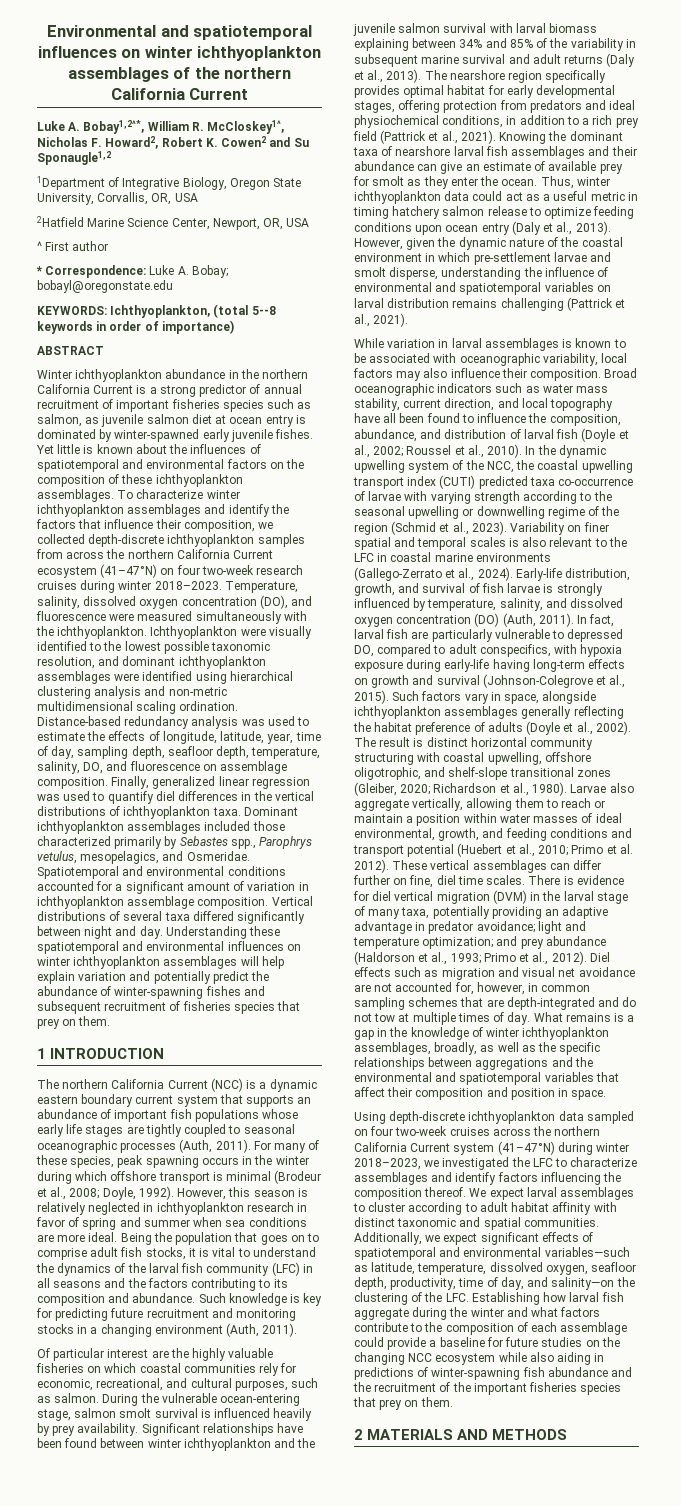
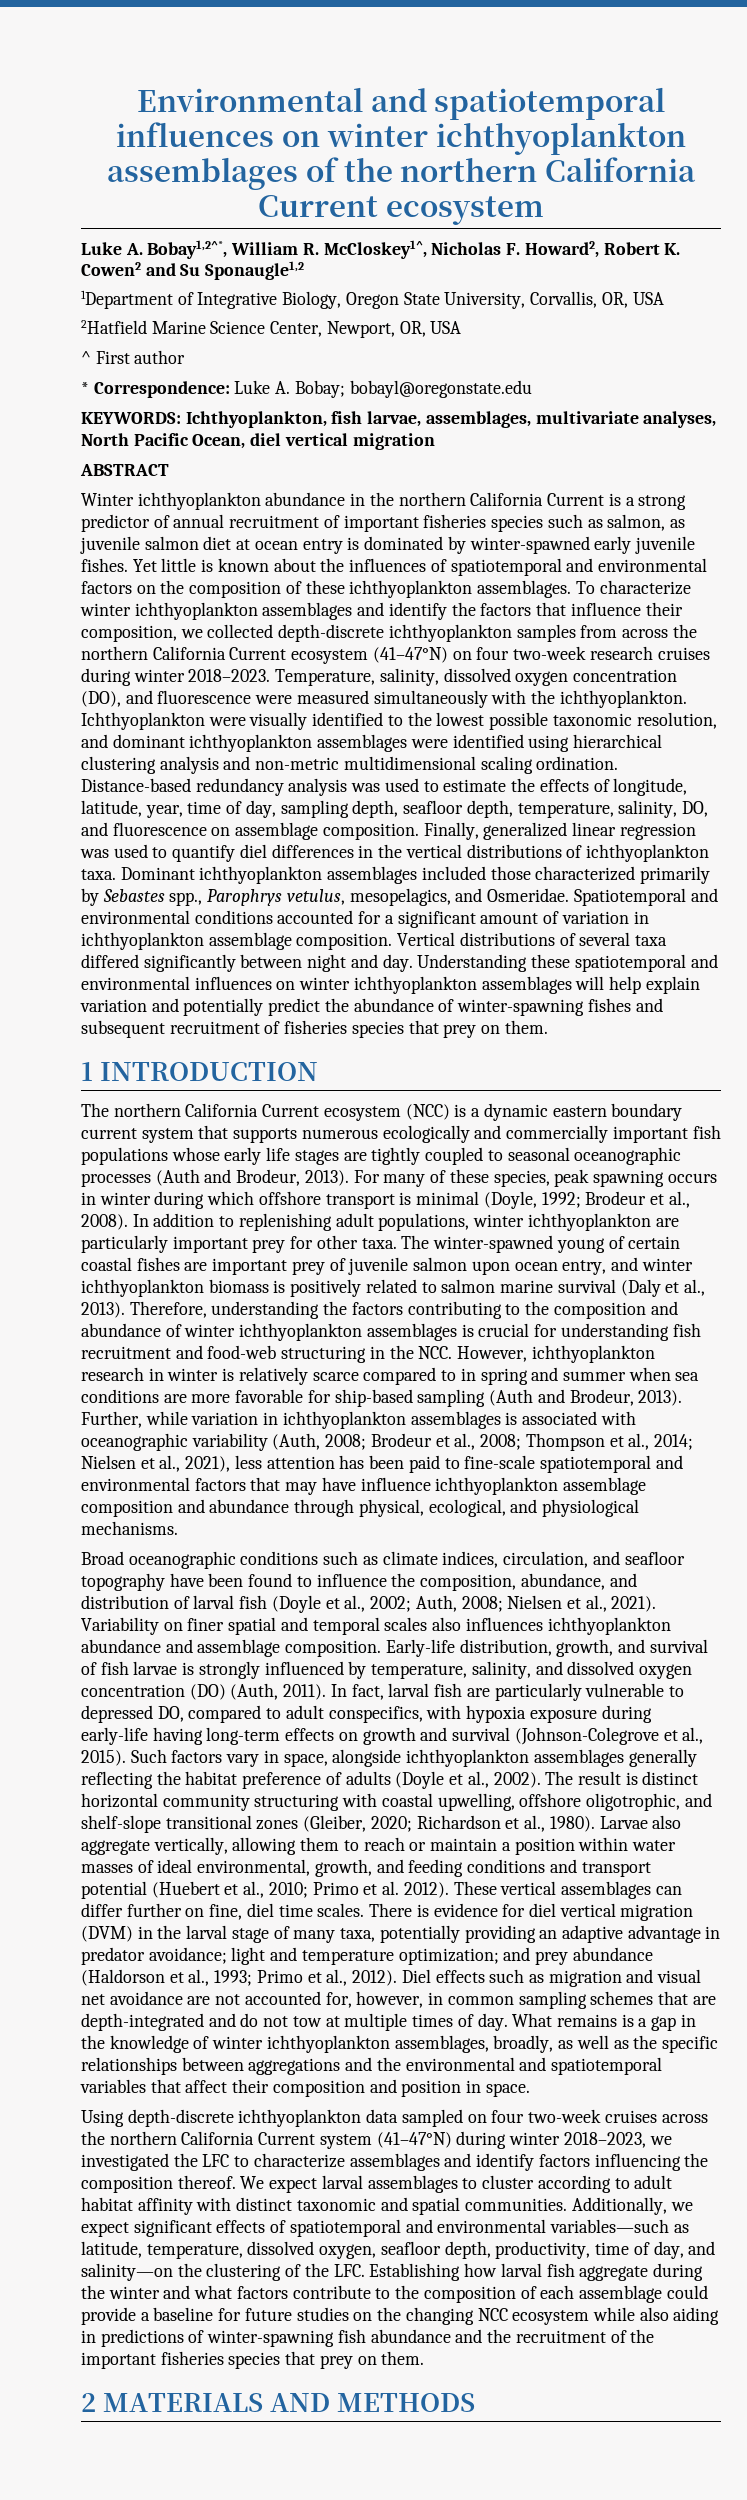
- Environmental and spatiotemporal influences on winter ichthyoplankton assemblages of the northern California Current
+ Environmental and spatiotemporal influences on winter ichthyoplankton assemblages of the northern California Current ecosystem
- KEYWORDS: Ichthyoplankton, (total 5--8 keywords in order of importance)
+ KEYWORDS: Ichthyoplankton, fish larvae, assemblages, multivariate analyses, North Pacific Ocean, diel vertical migration
- The northern California Current (NCC) is a dynamic eastern boundary current system that supports an abundance of important fish populations whose early life stages are tightly coupled to seasonal oceanographic processes (Auth, 2011).
+ The northern California Current ecosystem (NCC) is a dynamic eastern boundary current system that supports numerous ecologically and commercially important fish populations whose early life stages are tightly coupled to seasonal oceanographic processes (Auth and Brodeur, 2013).
- For many of these species, peak spawning occurs in the winter during which offshore transport is minimal (Brodeur et al., 2008; Doyle, 1992). However, this season is relatively neglected in ichthyoplankton research in favor of spring and summer when sea conditions are more ideal. Being the population that goes on to comprise adult fish stocks, it is vital to understand the dynamics of the larval fish community (LFC) in all seasons and the factors contributing to its composition and abundance. Such knowledge is key for predicting future recruitment and monitoring stocks in a changing environment (Auth, 2011).
- Of particular interest are the highly valuable fisheries on which coastal communities rely for economic, recreational, and cultural purposes, such as salmon. During the vulnerable ocean-entering stage, salmon smolt survival is influenced heavily by prey availability. Significant relationships have been found between winter ichthyoplankton and the juvenile salmon survival with larval biomass explaining between 34% and 85% of the variability in subsequent marine survival and adult returns (Daly et al., 2013). The nearshore region specifically provides optimal habitat for early developmental stages, offering protection from predators and ideal physiochemical conditions, in addition to a rich prey field (Pattrick et al., 2021). Knowing the dominant taxa of nearshore larval fish assemblages and their abundance can give an estimate of available prey for smolt as they enter the ocean. Thus, winter ichthyoplankton data could act as a useful metric in timing hatchery salmon release to optimize feeding conditions upon ocean entry (Daly et al., 2013). However, given the dynamic nature of the coastal environment in which pre-settlement larvae and smolt disperse, understanding the influence of environmental and spatiotemporal variables on larval distribution remains challenging (Pattrick et al., 2021).
- While variation in larval assemblages is known to be associated with oceanographic variability, local factors may also influence their composition. Broad oceanographic indicators such as water mass stability, current direction, and local topography have all been found to influence the composition, abundance, and distribution of larval fish (Doyle et al., 2002; Roussel et al., 2010). In the dynamic upwelling system of the NCC, the coastal upwelling transport index (CUTI) predicted taxa co-occurrence of larvae with varying strength according to the seasonal upwelling or downwelling regime of the region (Schmid et al., 2023).
+ For many of these species, peak spawning occurs in winter during which offshore transport is minimal (Doyle, 1992; Brodeur et al., 2008). In addition to replenishing adult populations, winter ichthyoplankton are particularly important prey for other taxa. The winter-spawned young of certain coastal fishes are important prey of juvenile salmon upon ocean entry, and winter ichthyoplankton biomass is positively related to salmon marine survival (Daly et al., 2013). Therefore, understanding the factors contributing to the composition and abundance of winter ichthyoplankton assemblages is crucial for understanding fish recruitment and food-web structuring in the NCC. However, ichthyoplankton research in winter is relatively scarce compared to in spring and summer when sea conditions are more favorable for ship-based sampling (Auth and Brodeur, 2013). Further, while variation in ichthyoplankton assemblages is associated with oceanographic variability (Auth, 2008; Brodeur et al., 2008; Thompson et al., 2014; Nielsen et al., 2021), less attention has been paid to fine-scale spatiotemporal and environmental factors that may have influence ichthyoplankton assemblage composition and abundance through physical, ecological, and physiological mechanisms.
+ Broad oceanographic conditions such as climate indices, circulation, and seafloor topography have been found to influence the composition, abundance, and distribution of larval fish (Doyle et al., 2002; Auth, 2008; Nielsen et al., 2021).
- Variability on finer spatial and temporal scales is also relevant to the LFC in coastal marine environments (Gallego-Zerrato et al., 2024).
+ Variability on finer spatial and temporal scales also influences ichthyoplankton abundance and assemblage composition.

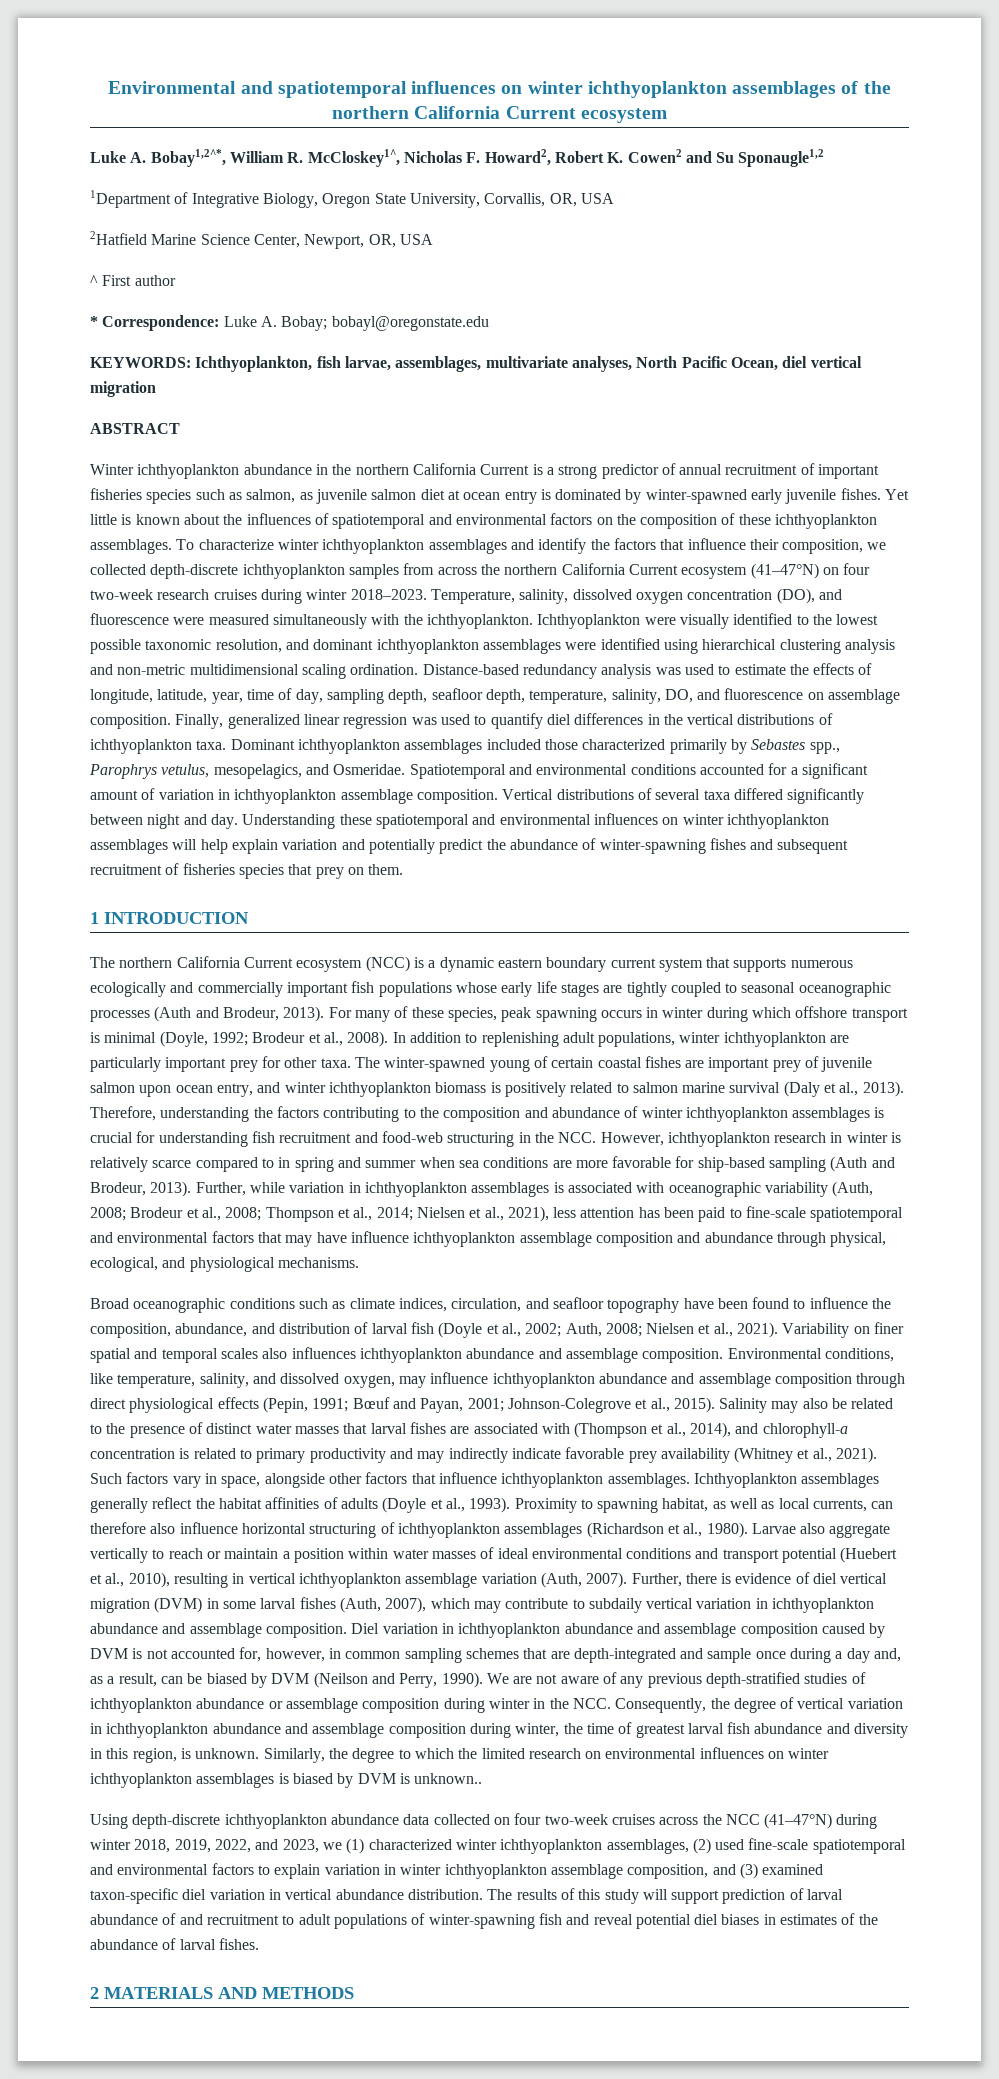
- Early-life distribution, growth, and survival of fish larvae is strongly influenced by temperature, salinity, and dissolved oxygen concentration (DO) (Auth, 2011). In fact, larval fish are particularly vulnerable to depressed DO, compared to adult conspecifics, with hypoxia exposure during early-life having long-term effects on growth and survival (Johnson-Colegrove et al., 2015).
+ Environmental conditions, like temperature, salinity, and dissolved oxygen, may influence ichthyoplankton abundance and assemblage composition through direct physiological effects (Pepin, 1991; Bœuf and Payan, 2001; Johnson-Colegrove et al., 2015). Salinity may also be related to the presence of distinct water masses that larval fishes are associated with (Thompson et al., 2014), and chlorophyll-a concentration is related to primary productivity and may indirectly indicate favorable prey availability (Whitney et al., 2021).
- Such factors vary in space, alongside ichthyoplankton assemblages generally reflecting the habitat preference of adults (Doyle et al., 2002). The result is distinct horizontal community structuring with coastal upwelling, offshore oligotrophic, and shelf-slope transitional zones (Gleiber, 2020; Richardson et al., 1980).
+ Such factors vary in space, alongside other factors that influence ichthyoplankton assemblages. Ichthyoplankton assemblages generally reflect the habitat affinities of adults (Doyle et al., 1993). Proximity to spawning habitat, as well as local currents, can therefore also influence horizontal structuring of ichthyoplankton assemblages (Richardson et al., 1980).
- Larvae also aggregate vertically, allowing them to reach or maintain a position within water masses of ideal environmental, growth, and feeding conditions and transport potential (Huebert et al., 2010; Primo et al. 2012). These vertical assemblages can differ further on fine, diel time scales. There is evidence for diel vertical migration (DVM) in the larval stage of many taxa, potentially providing an adaptive advantage in predator avoidance; light and temperature optimization; and prey abundance (Haldorson et al., 1993; Primo et al., 2012). Diel effects such as migration and visual net avoidance are not accounted for, however, in common sampling schemes that are depth-integrated and do not tow at multiple times of day. What remains is a gap in the knowledge of winter ichthyoplankton assemblages, broadly, as well as the specific relationships between aggregations and the environmental and spatiotemporal variables that affect their composition and position in space.
+ Larvae also aggregate vertically to reach or maintain a position within water masses of ideal environmental conditions and transport potential (Huebert et al., 2010), resulting in vertical ichthyoplankton assemblage variation (Auth, 2007). Further, there is evidence of diel vertical migration (DVM) in some larval fishes (Auth, 2007), which may contribute to subdaily vertical variation in ichthyoplankton abundance and assemblage composition. Diel variation in ichthyoplankton abundance and assemblage composition caused by DVM is not accounted for, however, in common sampling schemes that are depth-integrated and sample once during a day and, as a result, can be biased by DVM (Neilson and Perry, 1990). We are not aware of any previous depth-stratified studies of ichthyoplankton abundance or assemblage composition during winter in the NCC. Consequently, the degree of vertical variation in ichthyoplankton abundance and assemblage composition during winter, the time of greatest larval fish abundance and diversity in this region, is unknown. Similarly, the degree to which the limited research on environmental influences on winter ichthyoplankton assemblages is biased by DVM is unknown..
- Using depth-discrete ichthyoplankton data sampled on four two-week cruises across the northern California Current system (41–47°N) during winter 2018–2023, we investigated the LFC to characterize assemblages and identify factors influencing the composition thereof. We expect larval assemblages to cluster according to adult habitat affinity with distinct taxonomic and spatial communities. Additionally, we expect significant effects of spatiotemporal and environmental variables—such as latitude, temperature, dissolved oxygen, seafloor depth, productivity, time of day, and salinity—on the clustering of the LFC. Establishing how larval fish aggregate during the winter and what factors contribute to the composition of each assemblage could provide a baseline for future studies on the changing NCC ecosystem while also aiding in predictions of winter-spawning fish abundance and the recruitment of the important fisheries species that prey on them.
+ Using depth-discrete ichthyoplankton abundance data collected on four two-week cruises across the NCC (41–47°N) during winter 2018, 2019, 2022, and 2023, we (1) characterized winter ichthyoplankton assemblages, (2) used fine-scale spatiotemporal and environmental factors to explain variation in winter ichthyoplankton assemblage composition, and (3) examined taxon-specific diel variation in vertical abundance distribution. The results of this study will support prediction of larval abundance of and recruitment to adult populations of winter-spawning fish and reveal potential diel biases in estimates of the abundance of larval fishes.

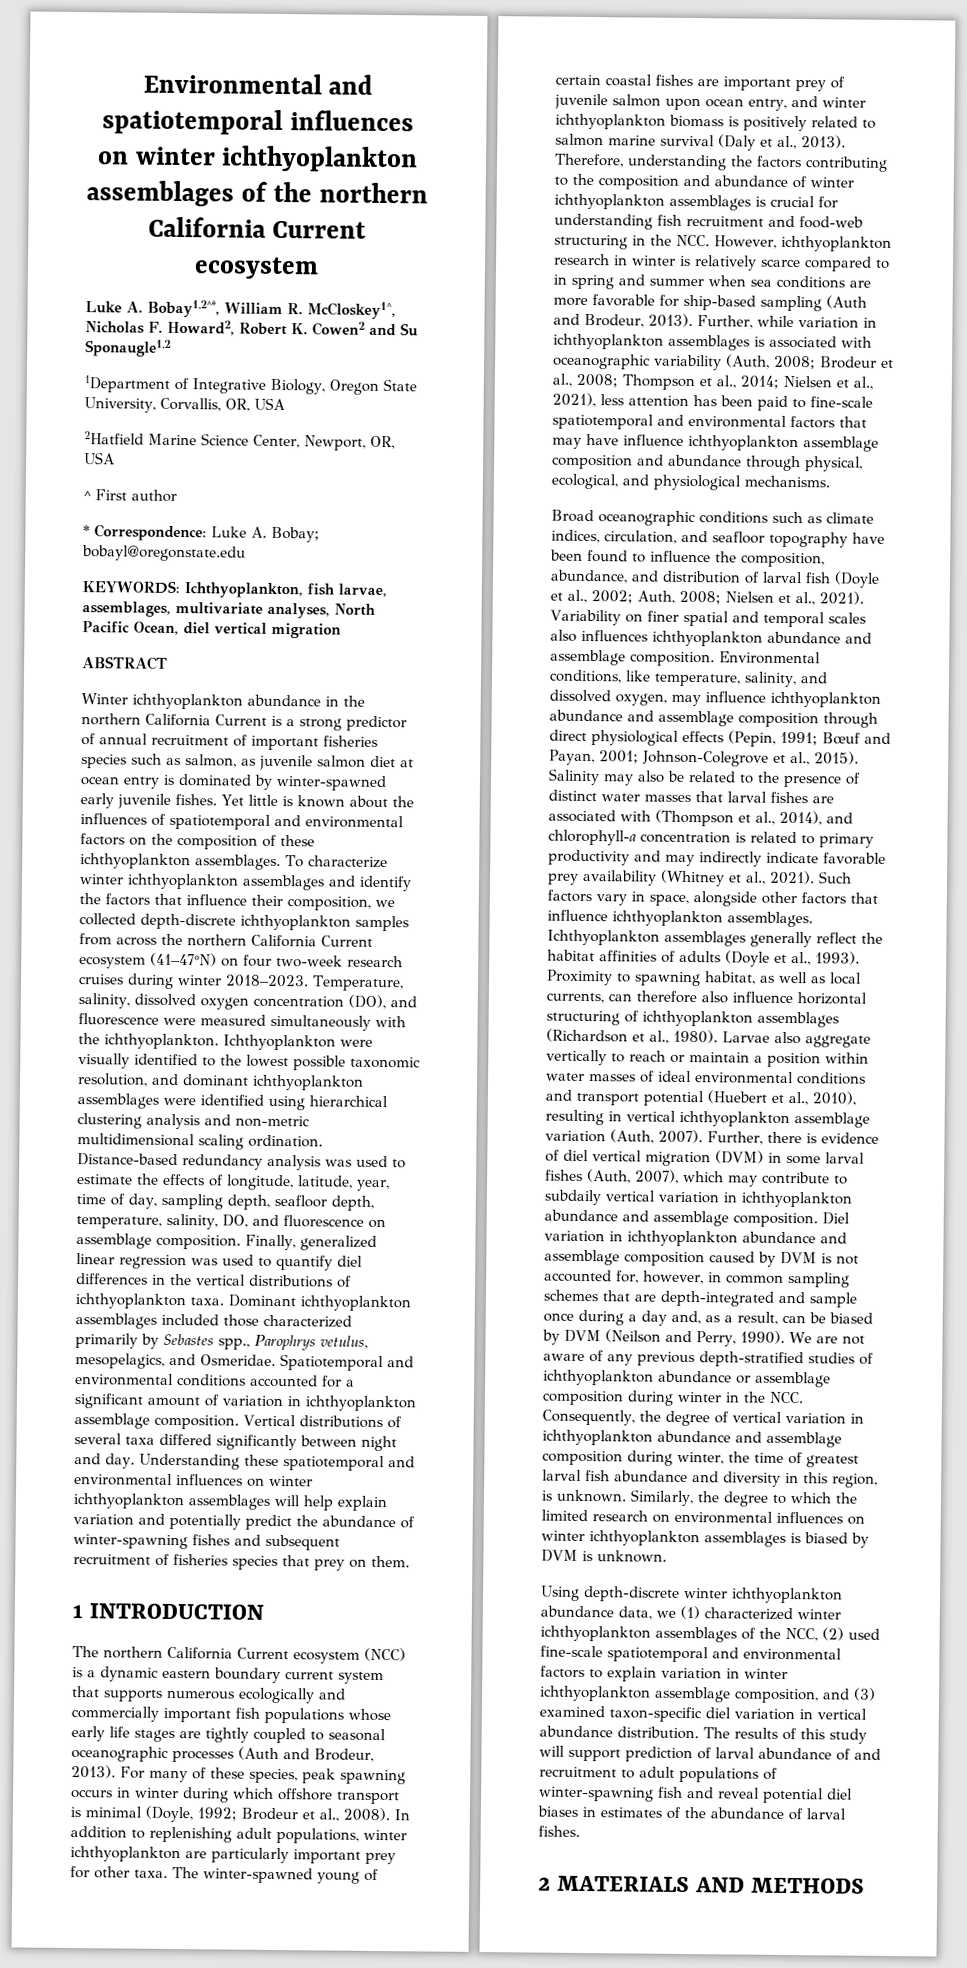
- Similarly, the degree to which the limited research on environmental influences on winter ichthyoplankton assemblages is biased by DVM is unknown..
+ Similarly, the degree to which the limited research on environmental influences on winter ichthyoplankton assemblages is biased by DVM is unknown.
- Using depth-discrete ichthyoplankton abundance data collected on four two-week cruises across the NCC (41–47°N) during winter 2018, 2019, 2022, and 2023, we (1) characterized winter ichthyoplankton assemblages, (2) used fine-scale spatiotemporal and environmental factors to explain variation in winter ichthyoplankton assemblage composition, and (3) examined taxon-specific diel variation in vertical abundance distribution.
+ Using depth-discrete winter ichthyoplankton abundance data, we (1) characterized winter ichthyoplankton assemblages of the NCC, (2) used fine-scale spatiotemporal and environmental factors to explain variation in winter ichthyoplankton assemblage composition, and (3) examined taxon-specific diel variation in vertical abundance distribution.

